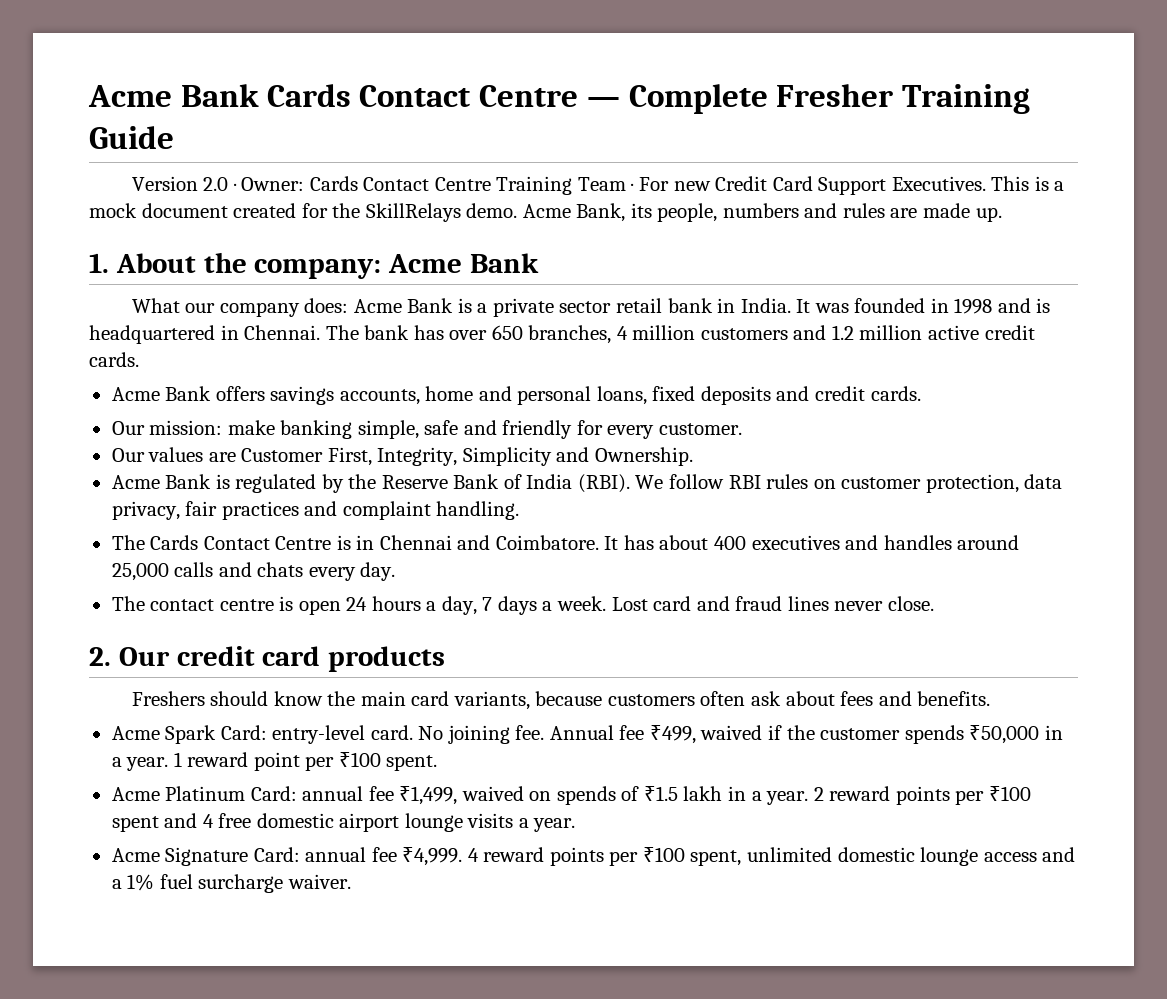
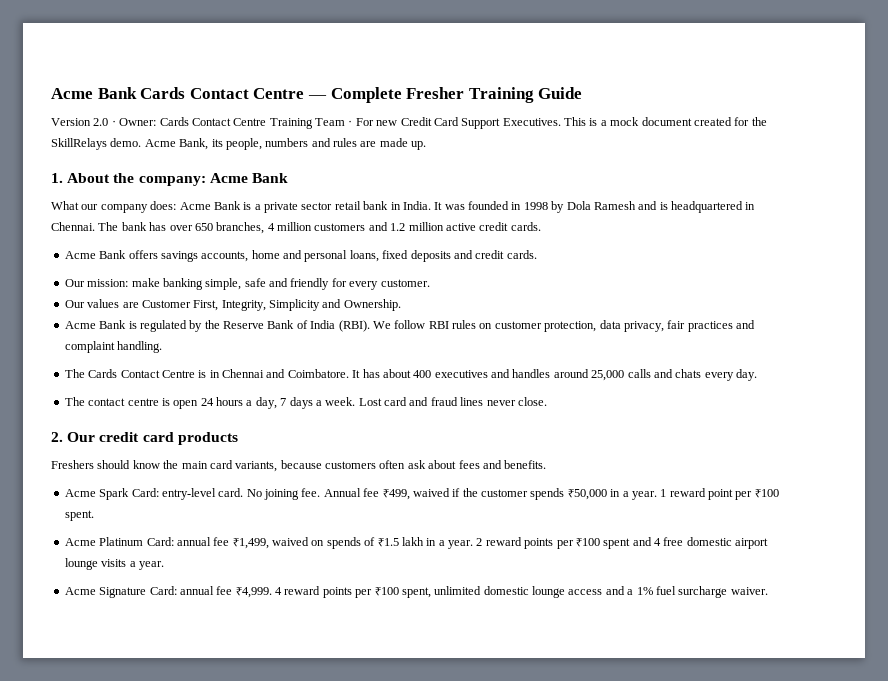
- It was founded in 1998 and is headquartered in Chennai.
+ It was founded in 1998 by Dola Ramesh and is headquartered in Chennai.

